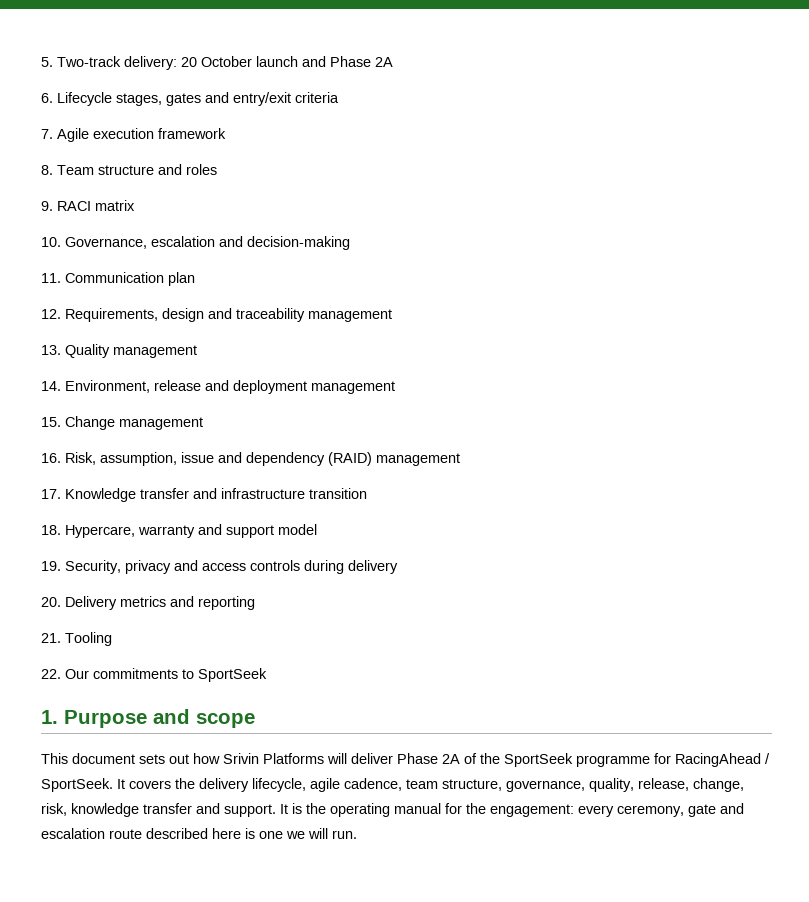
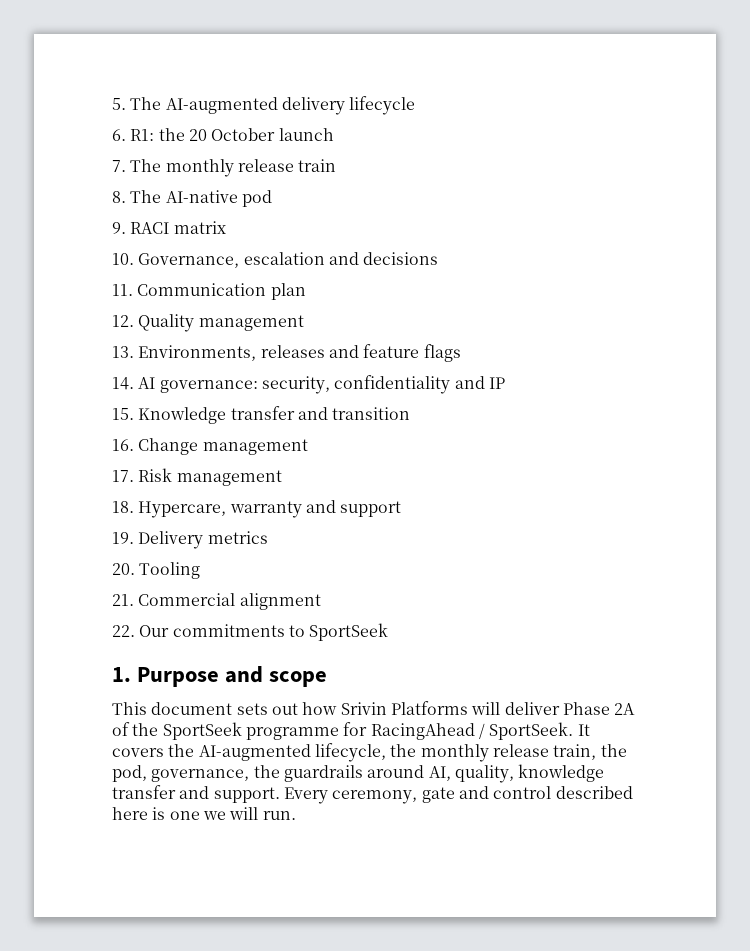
- 5. Two-track delivery: 20 October launch and Phase 2A
- 6. Lifecycle stages, gates and entry/exit criteria
- 7. Agile execution framework
- 8. Team structure and roles
+ 5. The AI-augmented delivery lifecycle
+ 6. R1: the 20 October launch
+ 7. The monthly release train
+ 8. The AI-native pod
- 10. Governance, escalation and decision-making
+ 10. Governance, escalation and decisions
- 12. Requirements, design and traceability management
- 13. Quality management
- 14. Environment, release and deployment management
- 15. Change management
- 16. Risk, assumption, issue and dependency (RAID) management
- 17. Knowledge transfer and infrastructure transition
+ 12. Quality management
+ 13. Environments, releases and feature flags
+ 14. AI governance: security, confidentiality and IP
+ 15. Knowledge transfer and transition
+ 16. Change management
+ 17. Risk management
- 18. Hypercare, warranty and support model
+ 18. Hypercare, warranty and support
- 19. Security, privacy and access controls during delivery
- 20. Delivery metrics and reporting
+ 19. Delivery metrics
+ 20. Tooling
- 21. Tooling
+ 21. Commercial alignment
- It covers the delivery lifecycle, agile cadence, team structure, governance, quality, release, change, risk, knowledge transfer and support. It is the operating manual for the engagement: every ceremony, gate and escalation route described here is one we will run.
+ It covers the AI-augmented lifecycle, the monthly release train, the pod, governance, the guardrails around AI, quality, knowledge transfer and support. Every ceremony, gate and control described here is one we will run.

